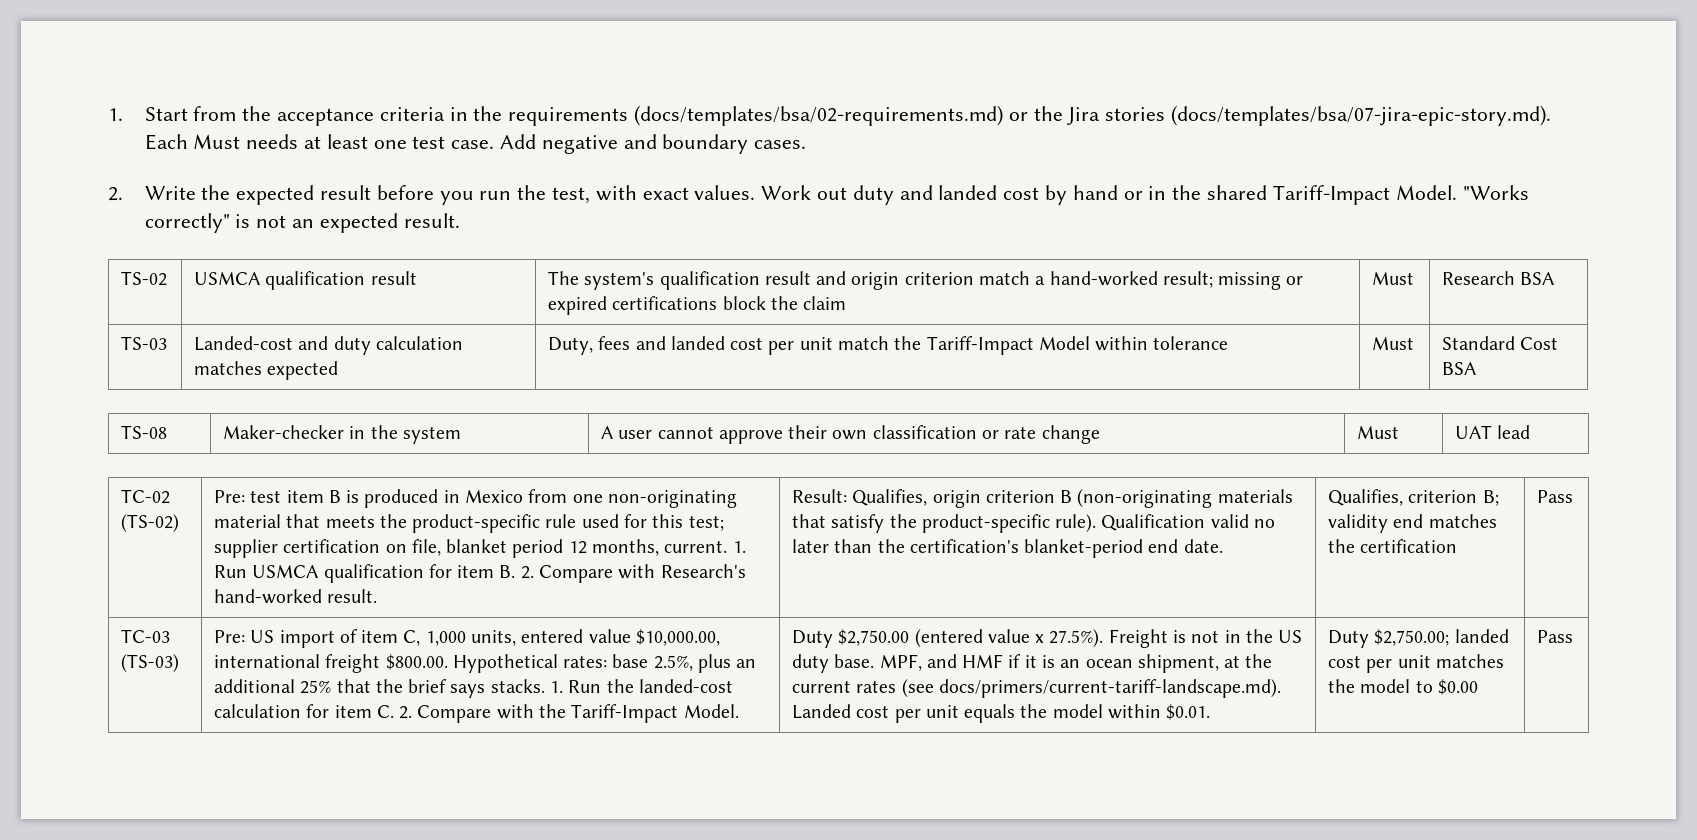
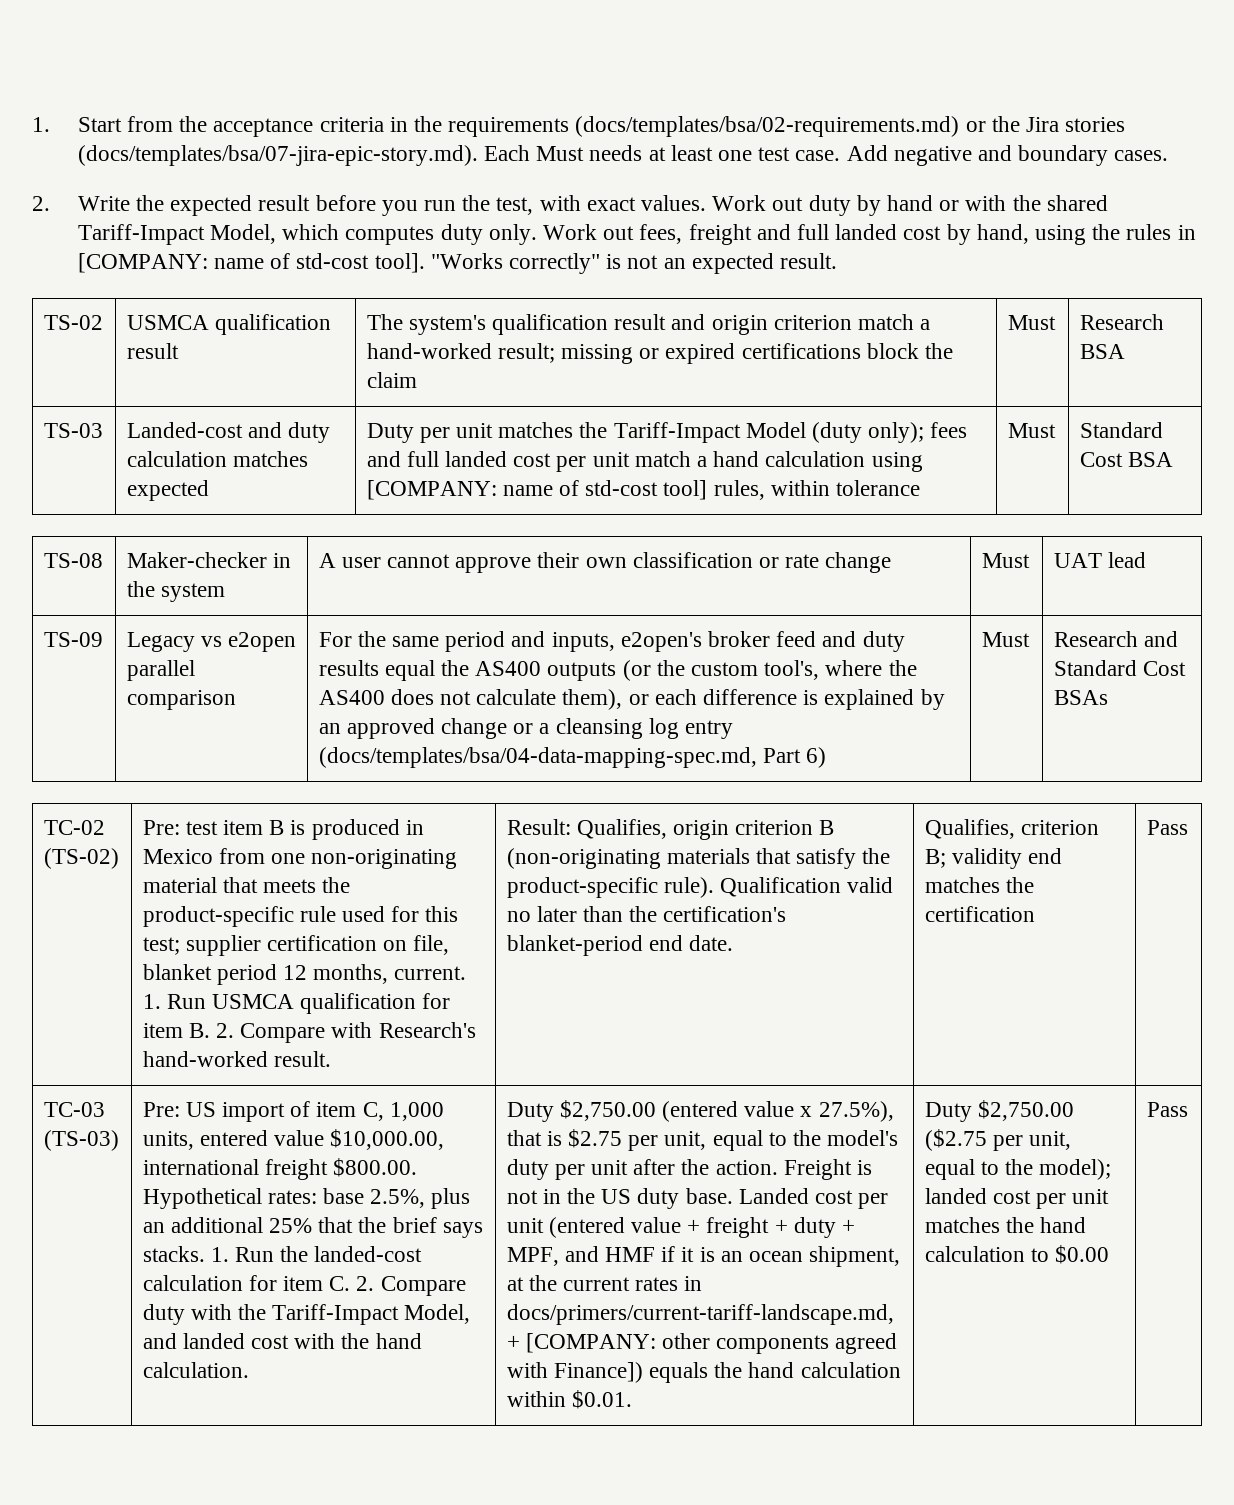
- Work out duty and landed cost by hand or in the shared Tariff-Impact Model.
+ Work out duty by hand or with the shared Tariff-Impact Model, which computes duty only. Work out fees, freight and full landed cost by hand, using the rules in [COMPANY: name of std-cost tool].
- TS-03 | Landed-cost and duty calculation matches expected | Duty, fees and landed cost per unit match the Tariff-Impact Model within tolerance | Must | Standard Cost BSA
+ TS-03 | Landed-cost and duty calculation matches expected | Duty per unit matches the Tariff-Impact Model (duty only); fees and full landed cost per unit match a hand calculation using [COMPANY: name of std-cost tool] rules, within tolerance | Must | Standard Cost BSA
+ TS-09 | Legacy vs e2open parallel comparison | For the same period and inputs, e2open's broker feed and duty results equal the AS400 outputs (or the custom tool's, where the AS400 does not calculate them), or each difference is explained by an approved change or a cleansing log entry (docs/templates/bsa/04-data-mapping-spec.md, Part 6) | Must | Research and Standard Cost BSAs
- 1. Run the landed-cost calculation for item C. 2. Compare with the Tariff-Impact Model.
+ 1. Run the landed-cost calculation for item C. 2. Compare duty with the Tariff-Impact Model, and landed cost with the hand calculation.
- Duty $2,750.00 (entered value x 27.5%). Freight is not in the US duty base.
+ Duty $2,750.00 (entered value x 27.5%), that is $2.75 per unit, equal to the model's duty per unit after the action. Freight is not in the US duty base.
- MPF, and HMF if it is an ocean shipment, at the current rates (see docs/primers/current-tariff-landscape.md). Landed cost per unit equals the model within $0.01. | Duty $2,750.00; landed cost per unit matches the model to $0.00
+ Landed cost per unit (entered value + freight + duty + MPF, and HMF if it is an ocean shipment, at the current rates in docs/primers/current-tariff-landscape.md, + [COMPANY: other components agreed with Finance]) equals the hand calculation within $0.01. | Duty $2,750.00 ($2.75 per unit, equal to the model); landed cost per unit matches the hand calculation to $0.00

